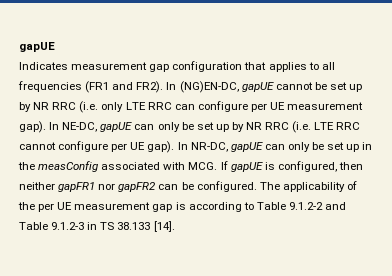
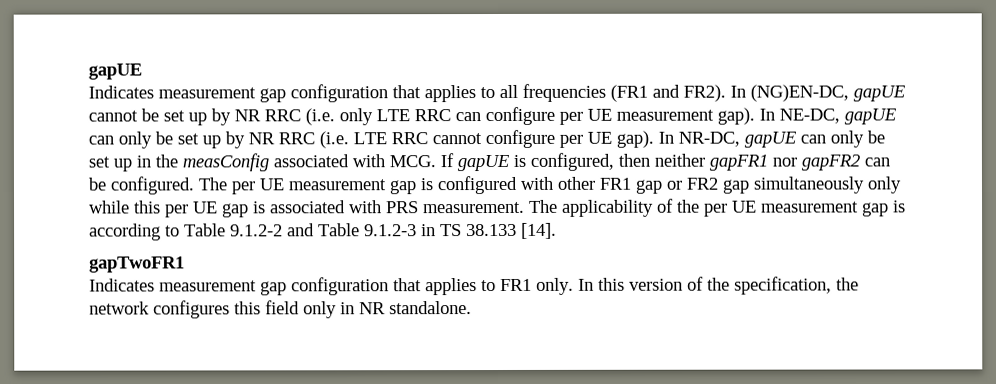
- The applicability of the per UE measurement gap is according to Table 9.1.2-2 and Table 9.1.2-3 in TS 38.133 [14].
+ The per UE measurement gap is configured with other FR1 gap or FR2 gap simultaneously only while this per UE gap is associated with PRS measurement. The applicability of the per UE measurement gap is according to Table 9.1.2-2 and Table 9.1.2-3 in TS 38.133 [14].
+ gapTwoFR1
+ Indicates measurement gap configuration that applies to FR1 only. In this version of the specification, the network configures this field only in NR standalone.

